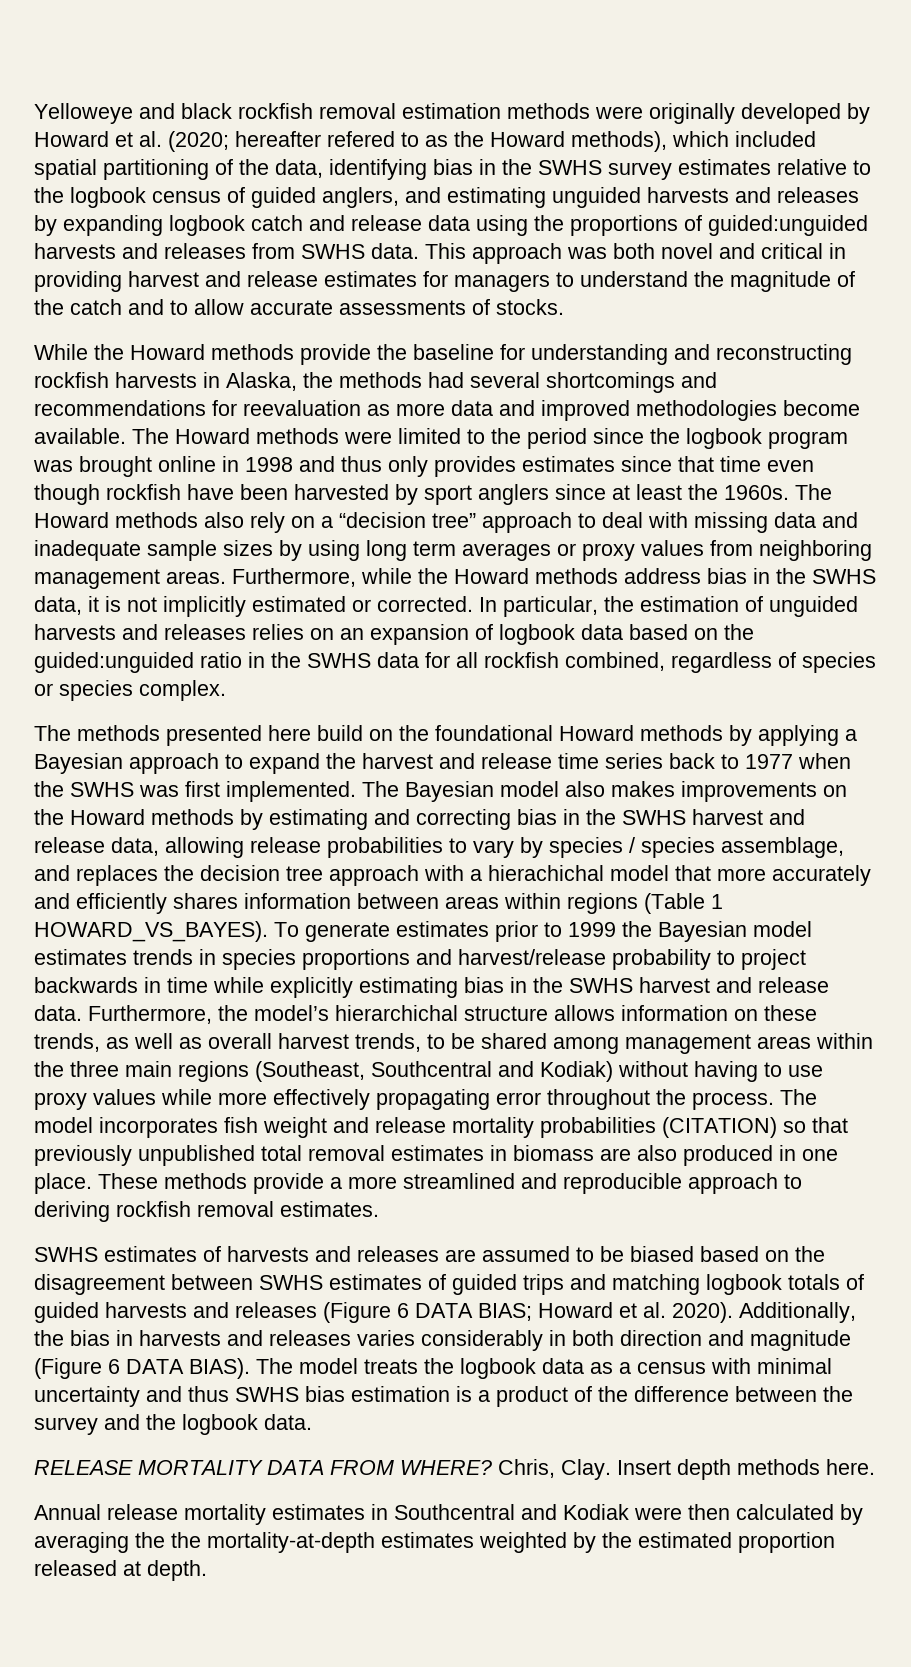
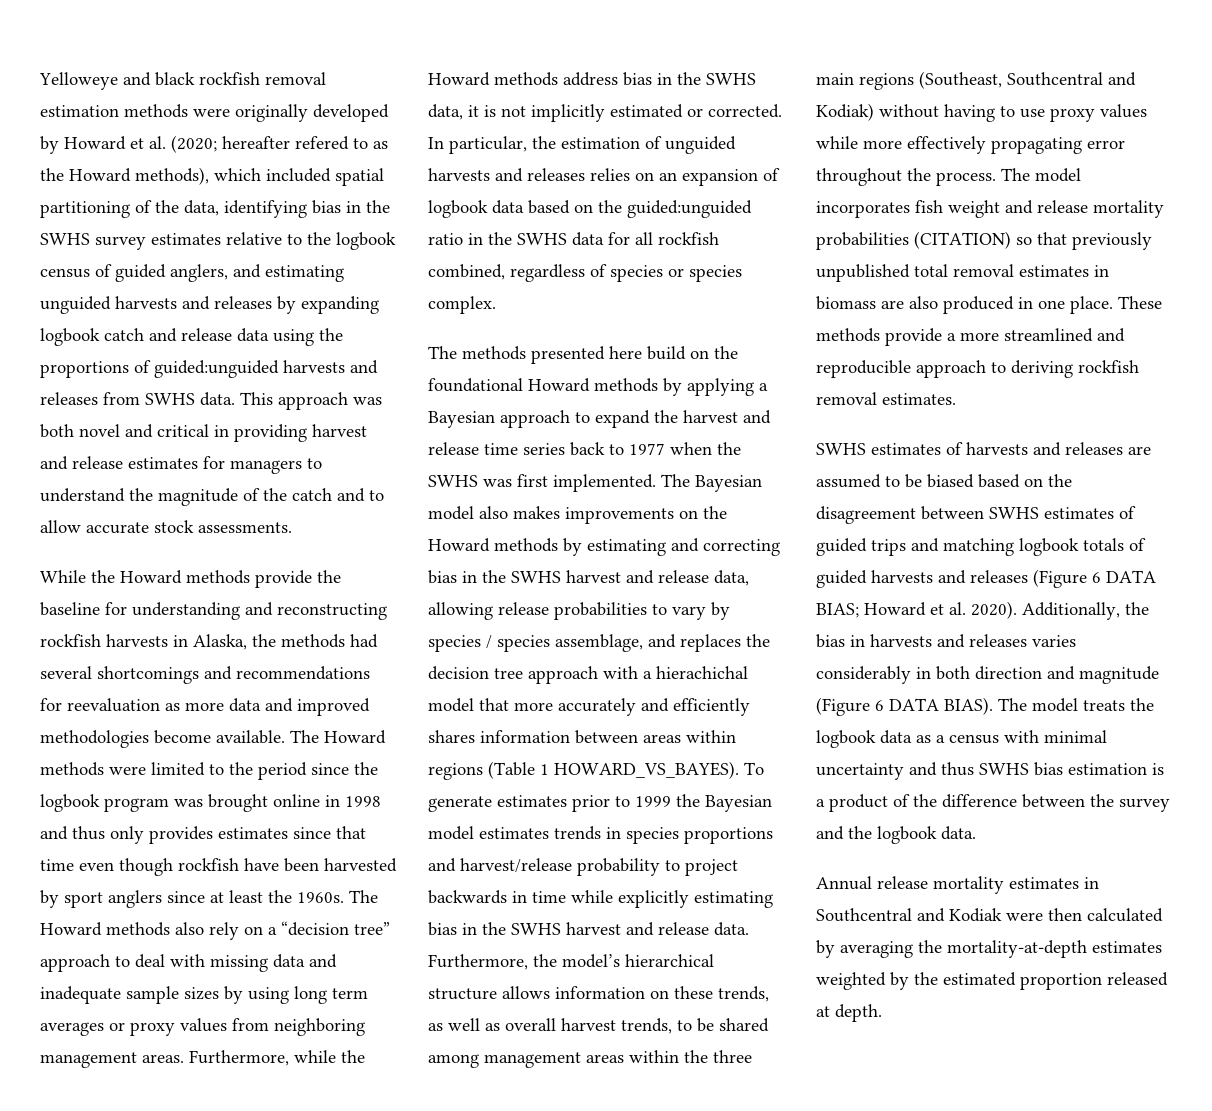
- This approach was both novel and critical in providing harvest and release estimates for managers to understand the magnitude of the catch and to allow accurate assessments of stocks.
+ This approach was both novel and critical in providing harvest and release estimates for managers to understand the magnitude of the catch and to allow accurate stock assessments.
- Furthermore, the model’s hierarchichal structure allows information on these trends, as well as overall harvest trends, to be shared among management areas within the three main regions (Southeast, Southcentral and Kodiak) without having to use proxy values while more effectively propagating error throughout the process.
+ Furthermore, the model’s hierarchical structure allows information on these trends, as well as overall harvest trends, to be shared among management areas within the three main regions (Southeast, Southcentral and Kodiak) without having to use proxy values while more effectively propagating error throughout the process.
- RELEASE MORTALITY DATA FROM WHERE? Chris, Clay. Insert depth methods here.
- Annual release mortality estimates in Southcentral and Kodiak were then calculated by averaging the the mortality-at-depth estimates weighted by the estimated proportion released at depth.
+ Annual release mortality estimates in Southcentral and Kodiak were then calculated by averaging the mortality-at-depth estimates weighted by the estimated proportion released at depth.

